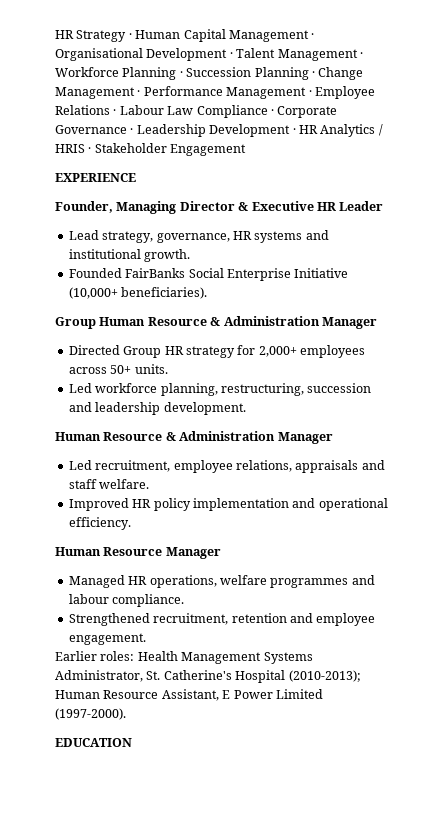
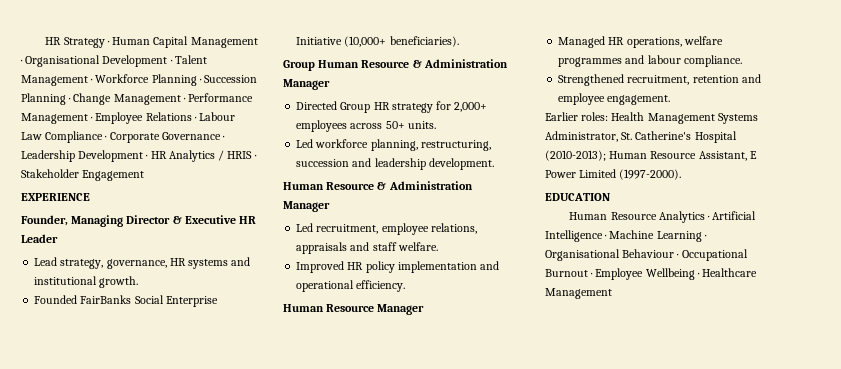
+ Human Resource Analytics · Artificial Intelligence · Machine Learning · Organisational Behaviour · Occupational Burnout · Employee Wellbeing · Healthcare Management

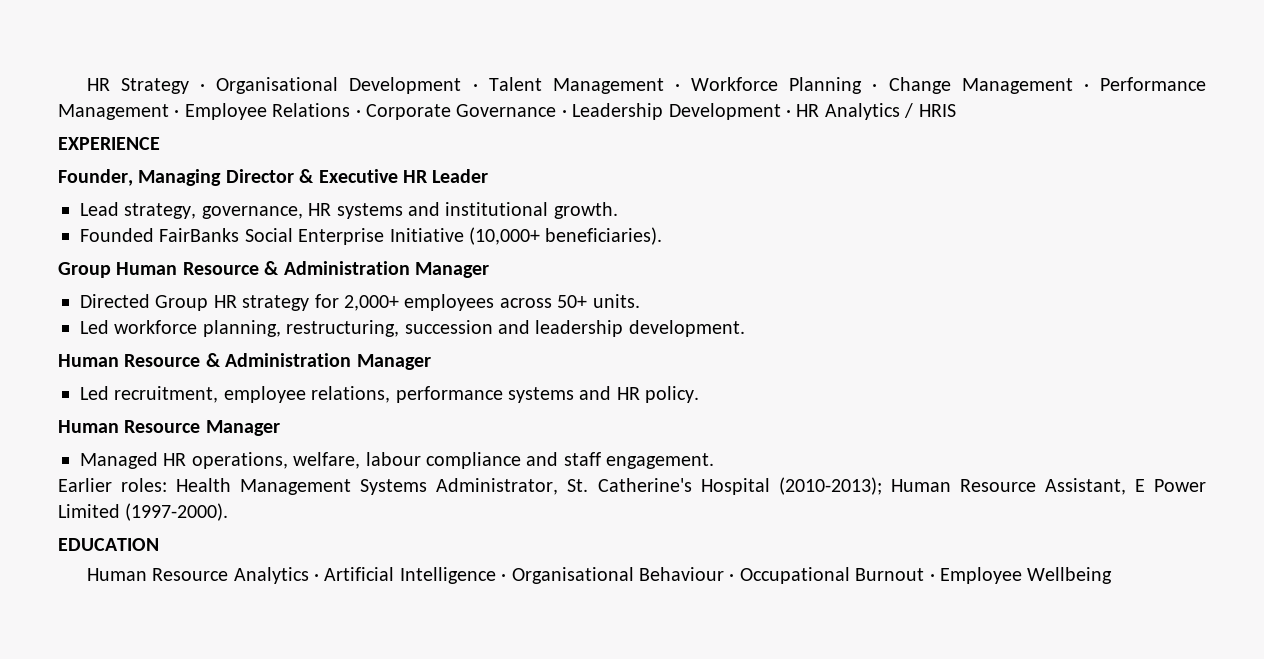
- HR Strategy · Human Capital Management · Organisational Development · Talent Management · Workforce Planning · Succession Planning · Change Management · Performance Management · Employee Relations · Labour Law Compliance · Corporate Governance · Leadership Development · HR Analytics / HRIS · Stakeholder Engagement
+ HR Strategy · Organisational Development · Talent Management · Workforce Planning · Change Management · Performance Management · Employee Relations · Corporate Governance · Leadership Development · HR Analytics / HRIS
- Led recruitment, employee relations, appraisals and staff welfare.
- Improved HR policy implementation and operational efficiency.
+ Led recruitment, employee relations, performance systems and HR policy.
- Managed HR operations, welfare programmes and labour compliance.
- Strengthened recruitment, retention and employee engagement.
+ Managed HR operations, welfare, labour compliance and staff engagement.
- Human Resource Analytics · Artificial Intelligence · Machine Learning · Organisational Behaviour · Occupational Burnout · Employee Wellbeing · Healthcare Management
+ Human Resource Analytics · Artificial Intelligence · Organisational Behaviour · Occupational Burnout · Employee Wellbeing

